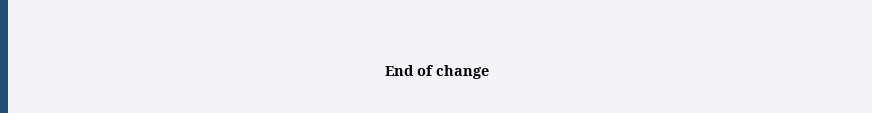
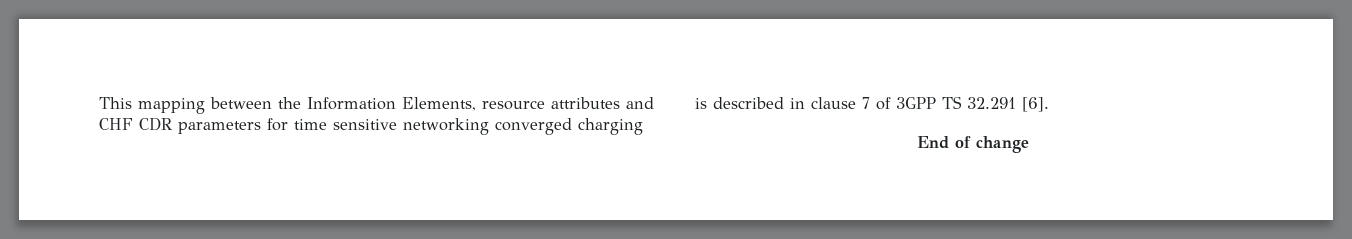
+ This mapping between the Information Elements, resource attributes and CHF CDR parameters for time sensitive networking converged charging is described in clause 7 of 3GPP TS 32.291 [6].

